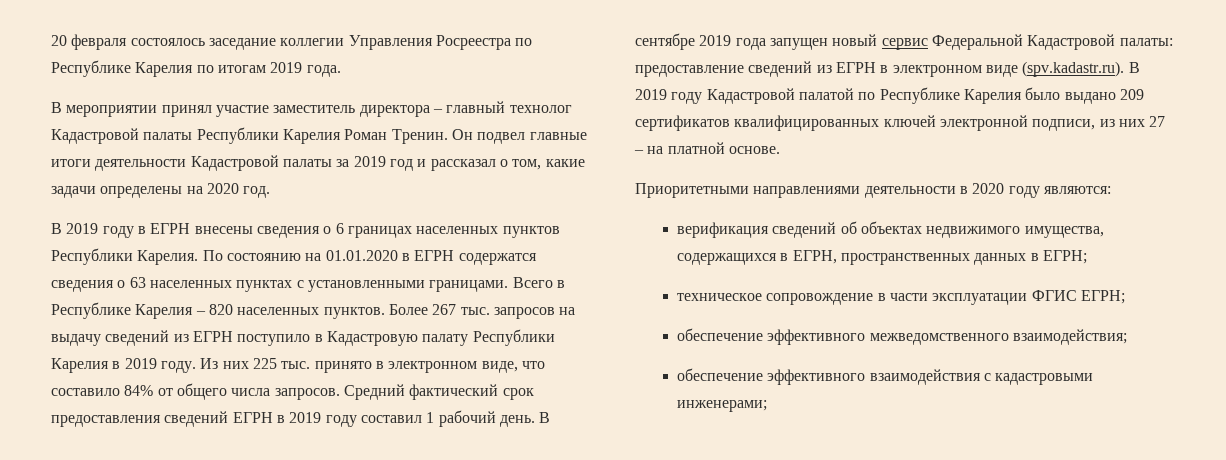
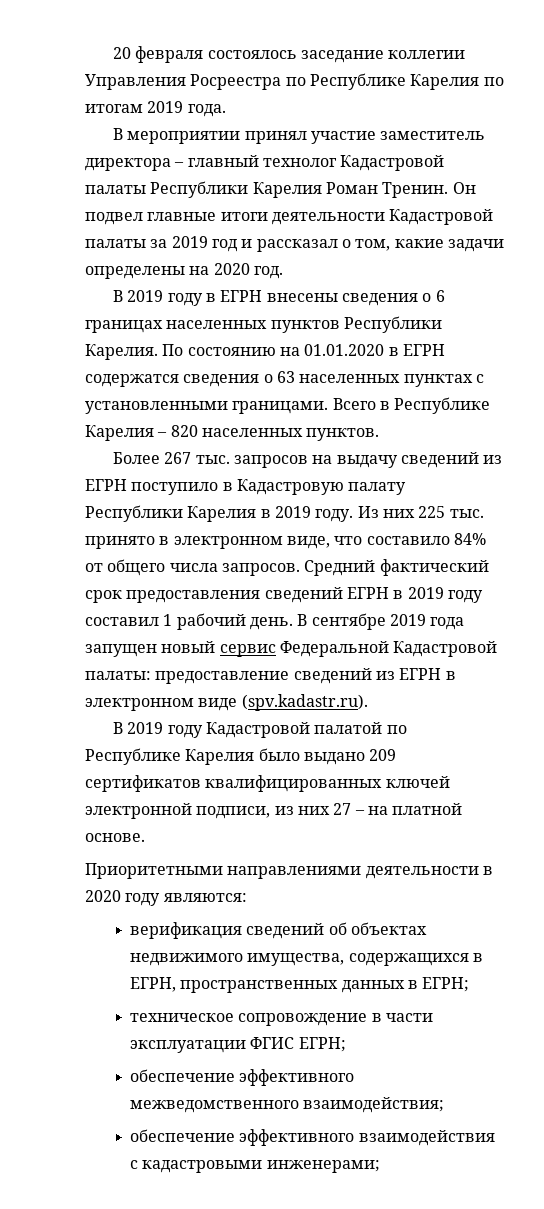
- Всего в Республике Карелия – 820 населенных пунктов. Более 267 тыс. запросов на выдачу сведений из ЕГРН поступило в Кадастровую палату Республики Карелия в 2019 году.
+ Всего в Республике Карелия – 820 населенных пунктов.
+ Более 267 тыс. запросов на выдачу сведений из ЕГРН поступило в Кадастровую палату Республики Карелия в 2019 году.
- В сентябре 2019 года запущен новый сервис Федеральной Кадастровой палаты: предоставление сведений из ЕГРН в электронном виде (spv.kadastr.ru). В 2019 году Кадастровой палатой по Республике Карелия было выдано 209 сертификатов квалифицированных ключей электронной подписи, из них 27 – на платной основе.
+ В сентябре 2019 года запущен новый сервис Федеральной Кадастровой палаты: предоставление сведений из ЕГРН в электронном виде (spv.kadastr.ru).
+ В 2019 году Кадастровой палатой по Республике Карелия было выдано 209 сертификатов квалифицированных ключей электронной подписи, из них 27 – на платной основе.

